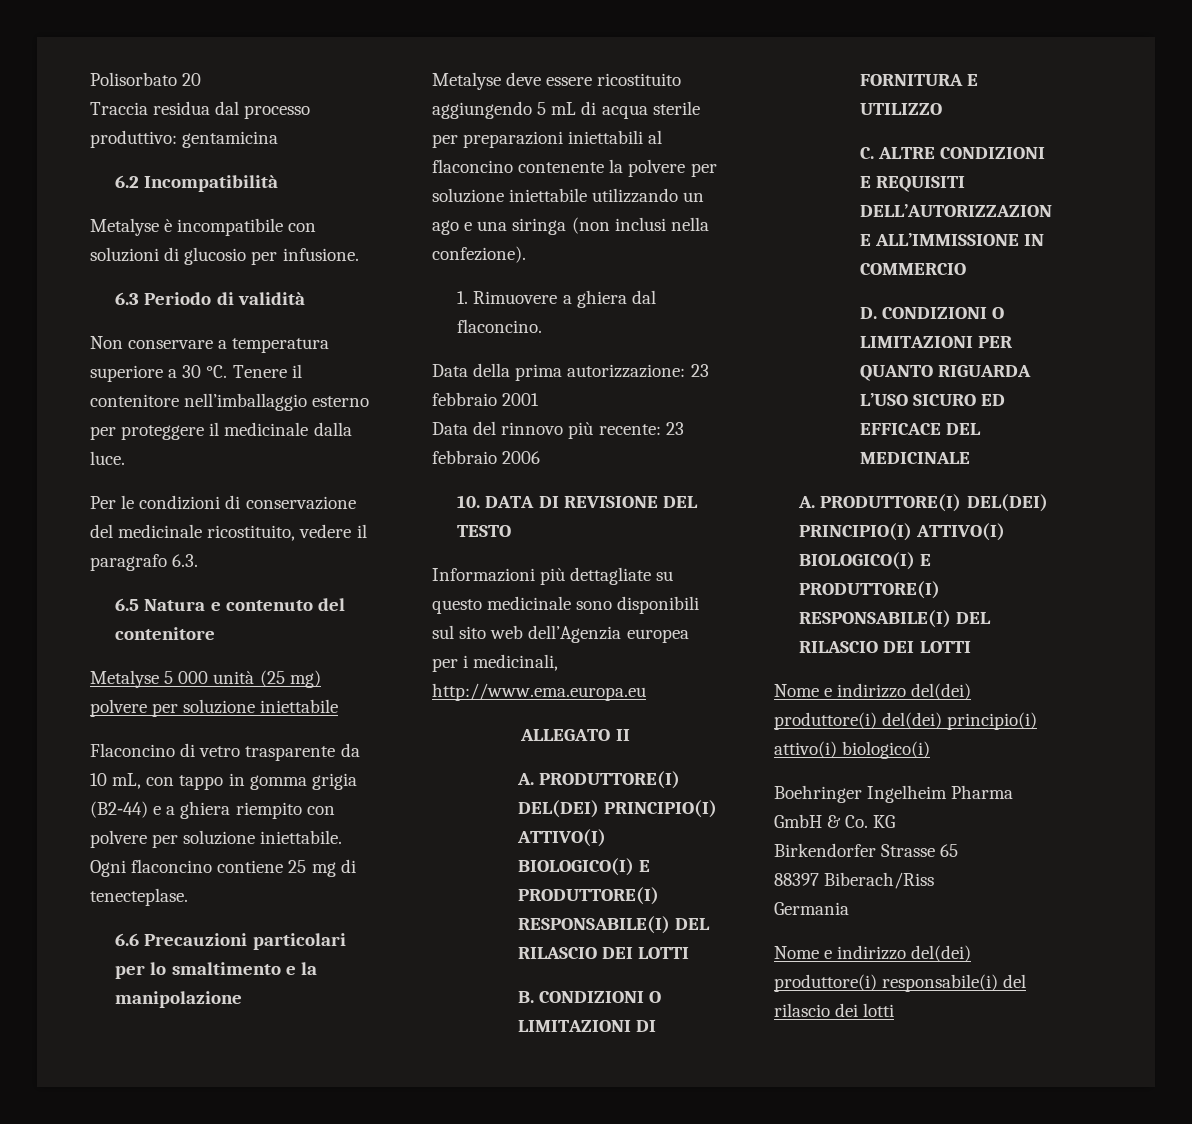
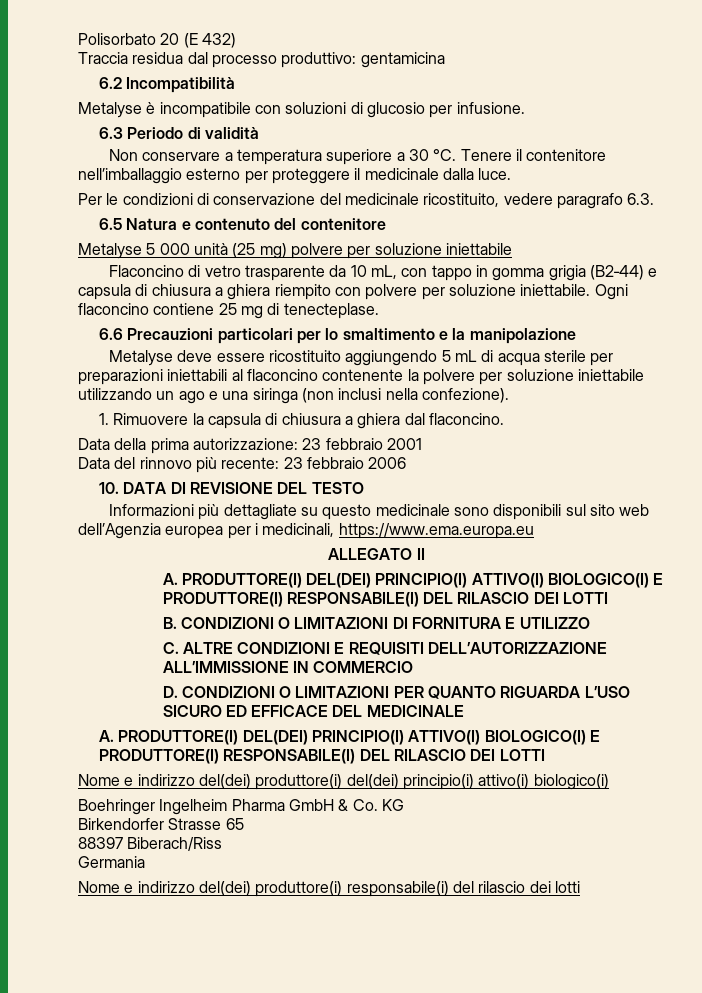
- Polisorbato 20
+ Polisorbato 20 (E 432)
- Per le condizioni di conservazione del medicinale ricostituito, vedere il paragrafo 6.3.
+ Per le condizioni di conservazione del medicinale ricostituito, vedere paragrafo 6.3.
- Flaconcino di vetro trasparente da 10 mL, con tappo in gomma grigia (B2‑44) e a ghiera riempito con polvere per soluzione iniettabile.
+ Flaconcino di vetro trasparente da 10 mL, con tappo in gomma grigia (B2‑44) e capsula di chiusura a ghiera riempito con polvere per soluzione iniettabile.
- 1. Rimuovere a ghiera dal flaconcino.
+ 1. Rimuovere la capsula di chiusura a ghiera dal flaconcino.
- Informazioni più dettagliate su questo medicinale sono disponibili sul sito web dell’Agenzia europea per i medicinali, http://www.ema.europa.eu
+ Informazioni più dettagliate su questo medicinale sono disponibili sul sito web dell’Agenzia europea per i medicinali, https://www.ema.europa.eu

